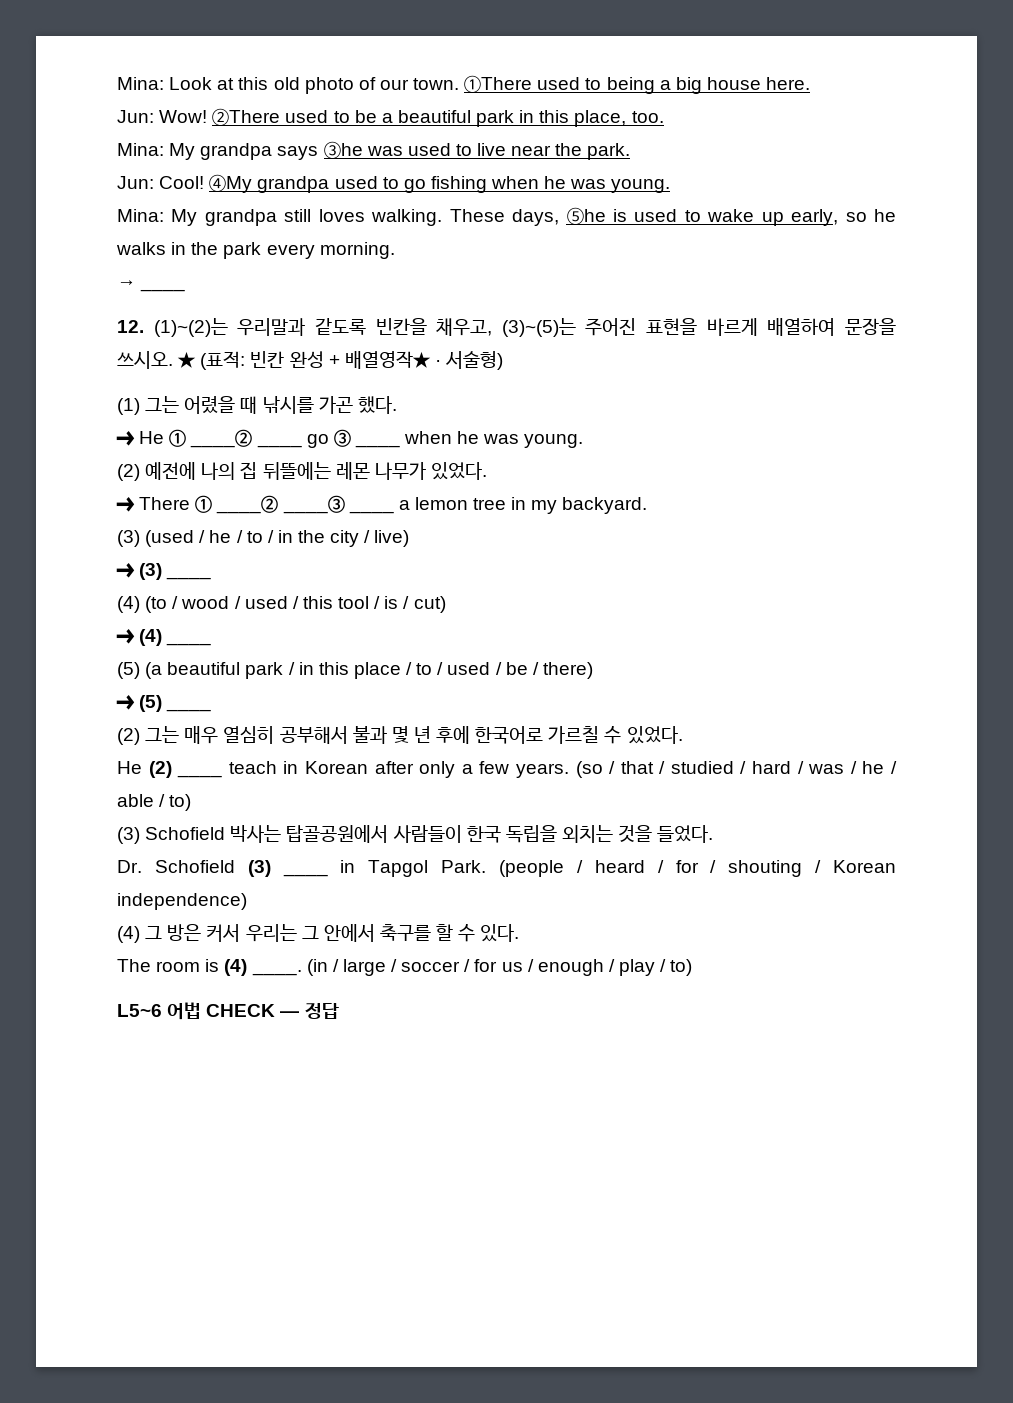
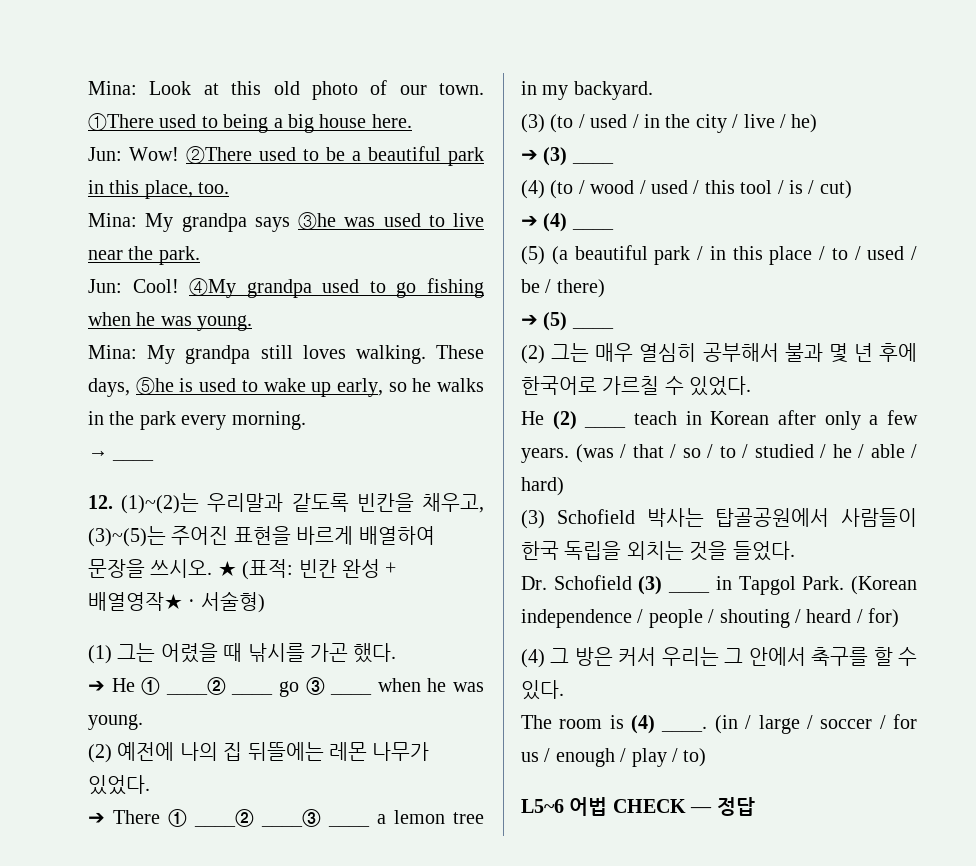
- (3) (used / he / to / in the city / live)
+ (3) (to / used / in the city / live / he)
- (so / that / studied / hard / was / he / able / to)
+ (was / that / so / to / studied / he / able / hard)
- (people / heard / for / shouting / Korean independence)
+ (Korean independence / people / shouting / heard / for)

